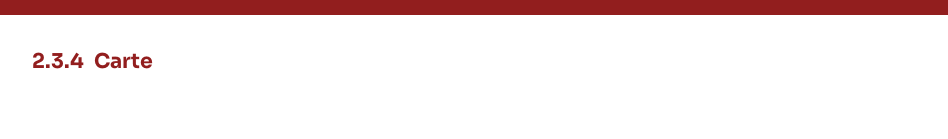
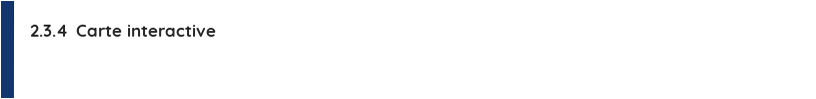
- 2.3.4 Carte
+ 2.3.4 Carte interactive

